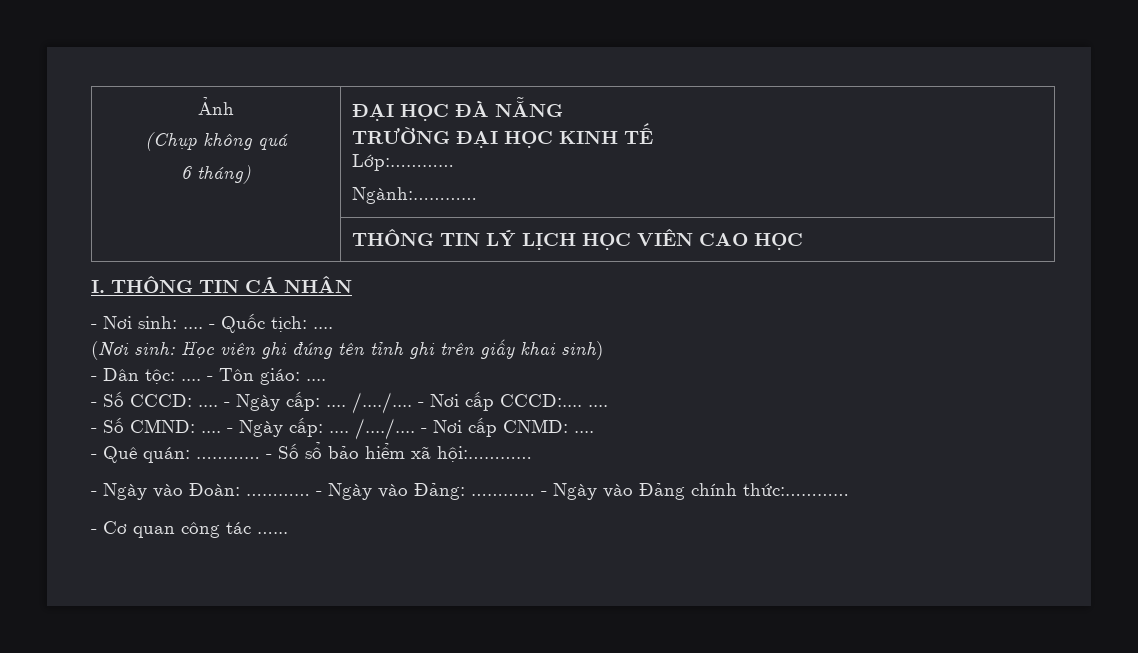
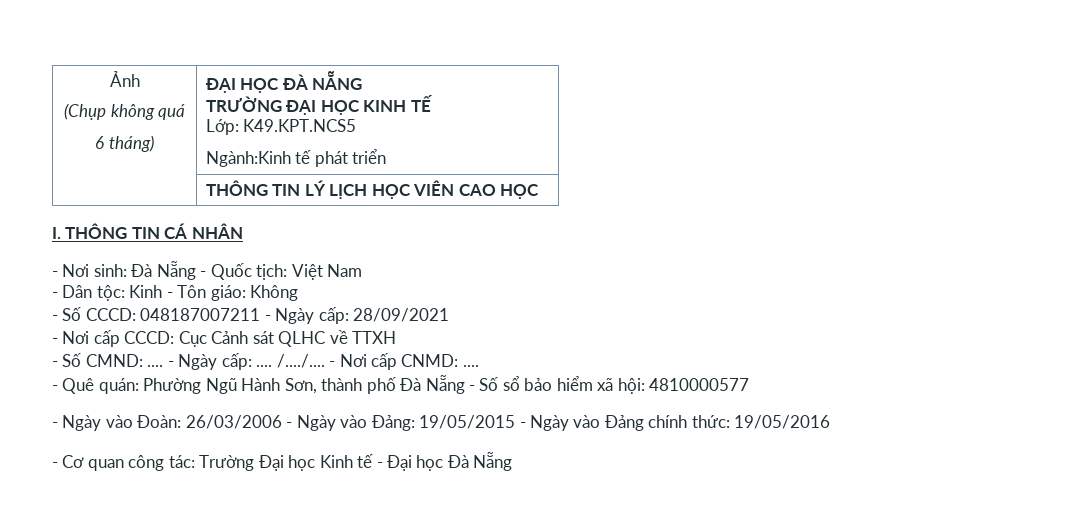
  Ảnh
  (Chụp không quá
  6 tháng) | ĐẠI HỌC ĐÀ NẴNG
  TRƯỜNG ĐẠI HỌC KINH TẾ
- Lớp:…………
- Ngành:…………
+ Lớp: K49.KPT.NCS5
+ Ngành:Kinh tế phát triển
- - Nơi sinh: .... - Quốc tịch: ....
- (Nơi sinh: Học viên ghi đúng tên tỉnh ghi trên giấy khai sinh)
+ - Nơi sinh: Đà Nẵng - Quốc tịch: Việt Nam
- - Dân tộc: .... - Tôn giáo: ....
+ - Dân tộc: Kinh - Tôn giáo: Không
- - Số CCCD: .... - Ngày cấp: .... /..../.... - Nơi cấp CCCD:.... ....
+ - Số CCCD: 048187007211 - Ngày cấp: 28/09/2021
+ - Nơi cấp CCCD: Cục Cảnh sát QLHC về TTXH
- - Quê quán: ………… - Số sổ bảo hiểm xã hội:…………
+ - Quê quán: Phường Ngũ Hành Sơn, thành phố Đà Nẵng - Số sổ bảo hiểm xã hội: 4810000577
- - Ngày vào Đoàn: ………… - Ngày vào Đảng: ………… - Ngày vào Đảng chính thức:…………
+ - Ngày vào Đoàn: 26/03/2006 - Ngày vào Đảng: 19/05/2015 - Ngày vào Đảng chính thức: 19/05/2016
- - Cơ quan công tác …...
+ - Cơ quan công tác: Trường Đại học Kinh tế - Đại học Đà Nẵng

